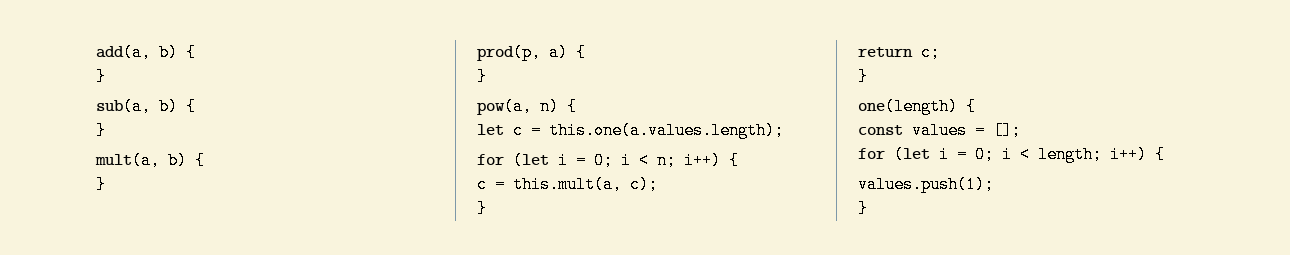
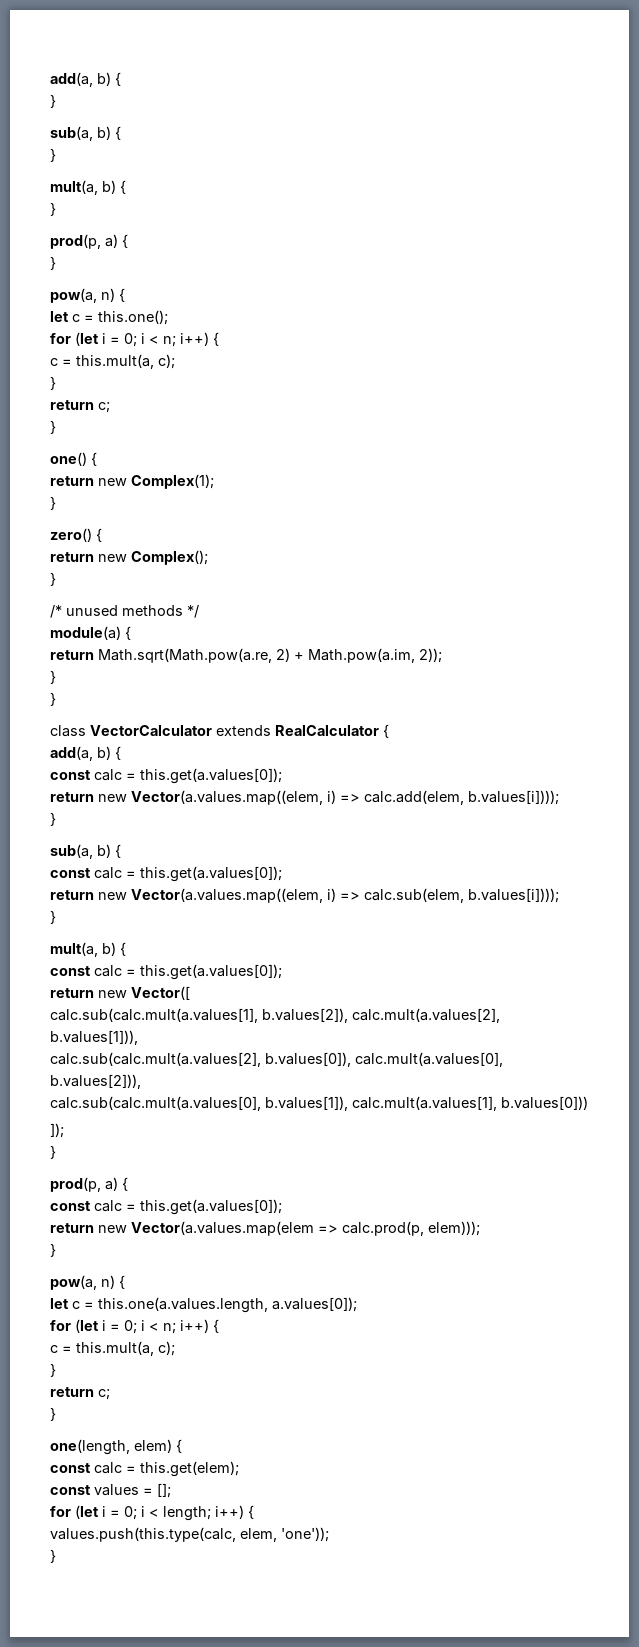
- let c = this.one(a.values.length);
+ let c = this.one();
- one(length) {
+ one() {
+ return new Complex(1);
+ }
+ zero() {
+ return new Complex();
+ }
+ /* unused methods */
+ module(a) {
+ return Math.sqrt(Math.pow(a.re, 2) + Math.pow(a.im, 2));
+ }
+ }
+ class VectorCalculator extends RealCalculator {
+ add(a, b) {
+ const calc = this.get(a.values[0]);
+ return new Vector(a.values.map((elem, i) => calc.add(elem, b.values[i])));
+ }
+ sub(a, b) {
+ const calc = this.get(a.values[0]);
+ return new Vector(a.values.map((elem, i) => calc.sub(elem, b.values[i])));
+ }
+ mult(a, b) {
+ const calc = this.get(a.values[0]);
+ return new Vector([
+ calc.sub(calc.mult(a.values[1], b.values[2]), calc.mult(a.values[2], b.values[1])),
+ calc.sub(calc.mult(a.values[2], b.values[0]), calc.mult(a.values[0], b.values[2])),
+ calc.sub(calc.mult(a.values[0], b.values[1]), calc.mult(a.values[1], b.values[0]))
+ ]);
+ }
+ prod(p, a) {
+ const calc = this.get(a.values[0]);
+ return new Vector(a.values.map(elem => calc.prod(p, elem)));
+ }
+ pow(a, n) {
+ let c = this.one(a.values.length, a.values[0]);
+ for (let i = 0; i < n; i++) {
+ c = this.mult(a, c);
+ }
+ return c;
+ }
+ one(length, elem) {
+ const calc = this.get(elem);
- values.push(1);
+ values.push(this.type(calc, elem, 'one'));

